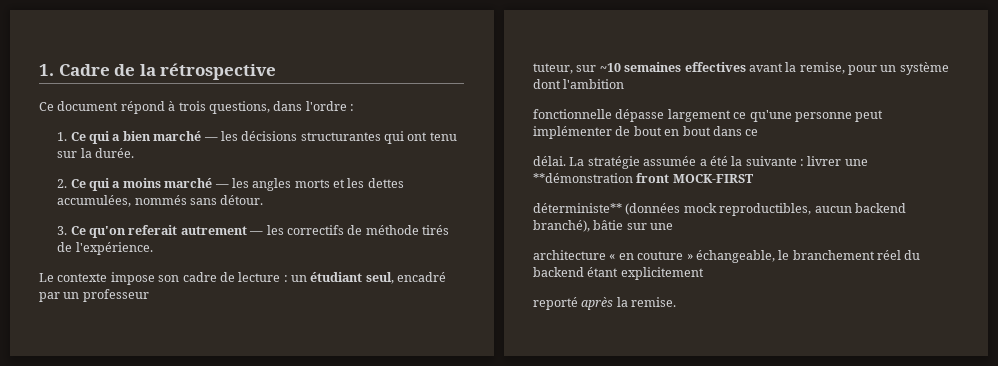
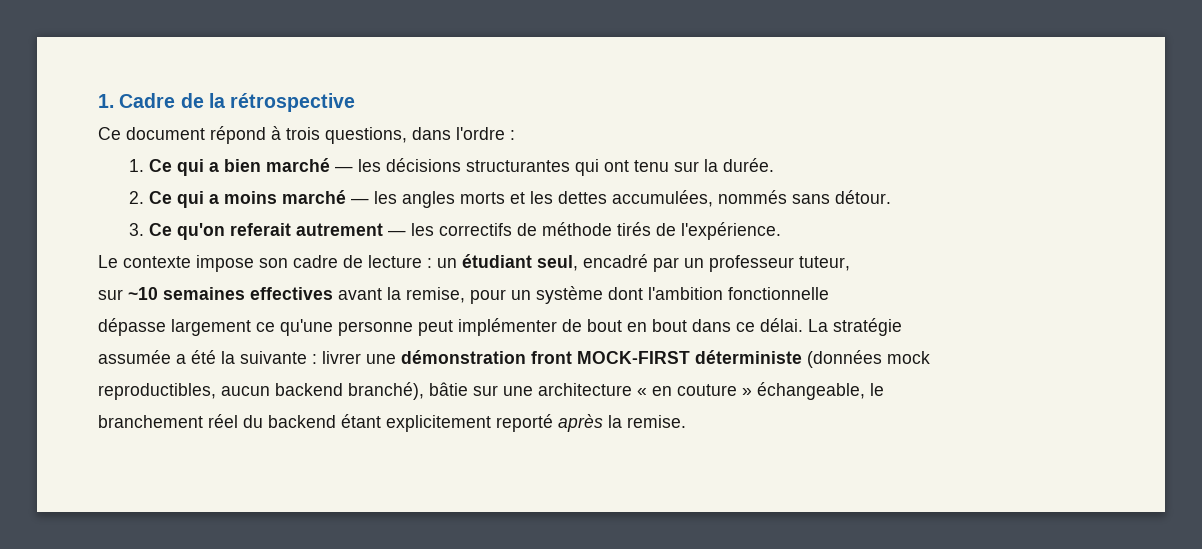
- Le contexte impose son cadre de lecture : un étudiant seul, encadré par un professeur
- tuteur, sur ~10 semaines effectives avant la remise, pour un système dont l'ambition
- fonctionnelle dépasse largement ce qu'une personne peut implémenter de bout en bout dans ce
- délai.
+ Le contexte impose son cadre de lecture : un étudiant seul, encadré par un professeur tuteur,
+ sur ~10 semaines effectives avant la remise, pour un système dont l'ambition fonctionnelle
+ dépasse largement ce qu'une personne peut implémenter de bout en bout dans ce délai.
- La stratégie assumée a été la suivante : livrer une **démonstration front MOCK-FIRST
- déterministe** (données mock reproductibles, aucun backend branché), bâtie sur une
- architecture « en couture » échangeable, le branchement réel du backend étant explicitement
- reporté après la remise.
+ La stratégie
+ assumée a été la suivante : livrer une démonstration front MOCK-FIRST déterministe (données mock
+ reproductibles, aucun backend branché), bâtie sur une architecture « en couture » échangeable, le
+ branchement réel du backend étant explicitement reporté après la remise.

